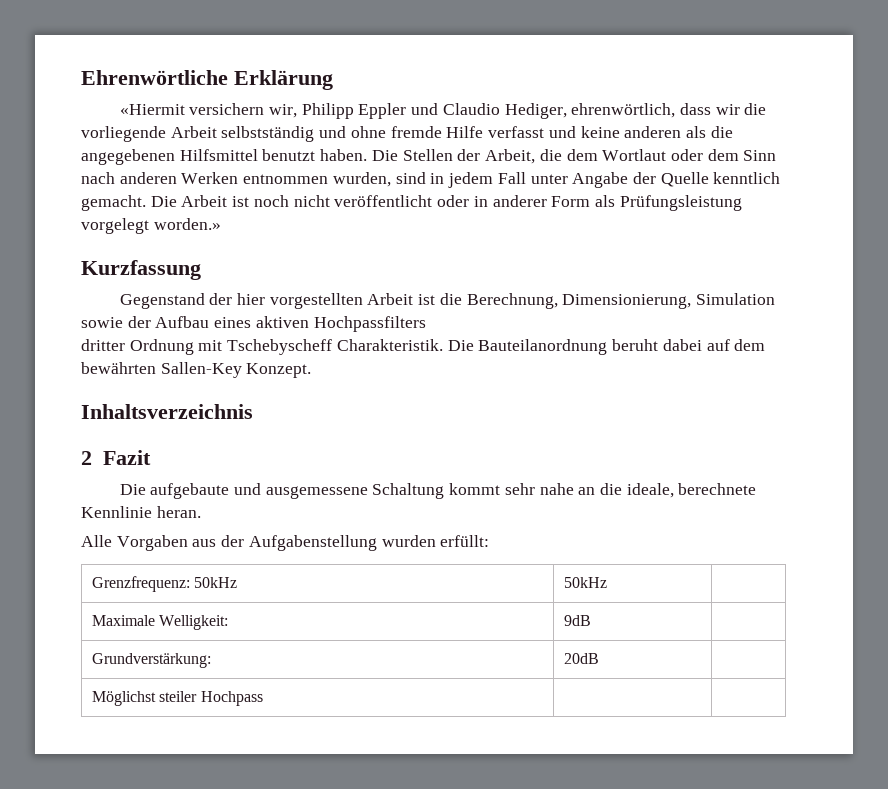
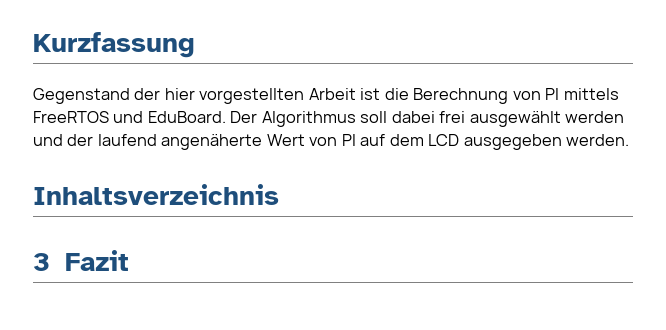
- Ehrenwörtliche Erklärung
- «Hiermit versichern wir, Philipp Eppler und Claudio Hediger, ehrenwörtlich, dass wir die vorliegende Arbeit selbstständig und ohne fremde Hilfe verfasst und keine anderen als die angegebenen Hilfsmittel benutzt haben. Die Stellen der Arbeit, die dem Wortlaut oder dem Sinn nach anderen Werken entnommen wurden, sind in jedem Fall unter Angabe der Quelle kenntlich gemacht. Die Arbeit ist noch nicht veröffentlicht oder in anderer Form als Prüfungsleistung vorgelegt worden.»
- Gegenstand der hier vorgestellten Arbeit ist die Berechnung, Dimensionierung, Simulation sowie der Aufbau eines aktiven Hochpassfilters
- dritter Ordnung mit Tschebyscheff Charakteristik. Die Bauteilanordnung beruht dabei auf dem bewährten Sallen-Key Konzept.
+ Gegenstand der hier vorgestellten Arbeit ist die Berechnung von PI mittels FreeRTOS und EduBoard. Der Algorithmus soll dabei frei ausgewählt werden und der laufend angenäherte Wert von PI auf dem LCD ausgegeben werden.
- 2 Fazit
+ 3 Fazit
- Die aufgebaute und ausgemessene Schaltung kommt sehr nahe an die ideale, berechnete Kennlinie heran.
- Alle Vorgaben aus der Aufgabenstellung wurden erfüllt:
- Grenzfrequenz: 50kHz | 50kHz |
- Maximale Welligkeit: | 9dB |
- Grundverstärkung: | 20dB |
- Möglichst steiler Hochpass | |

